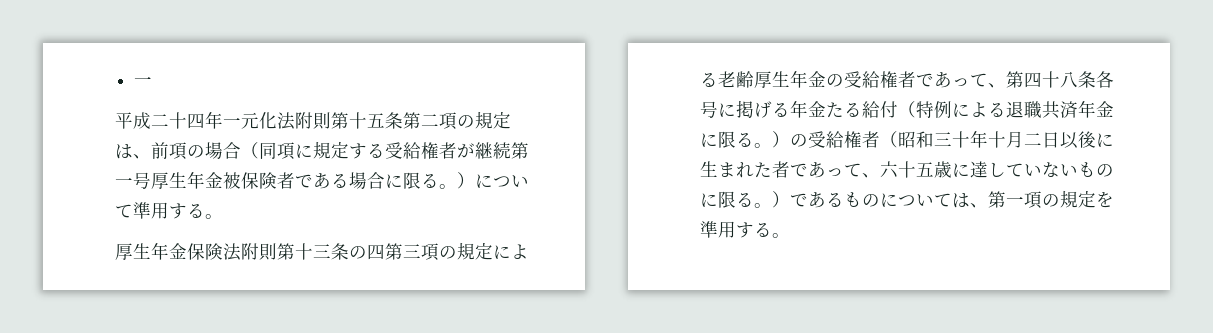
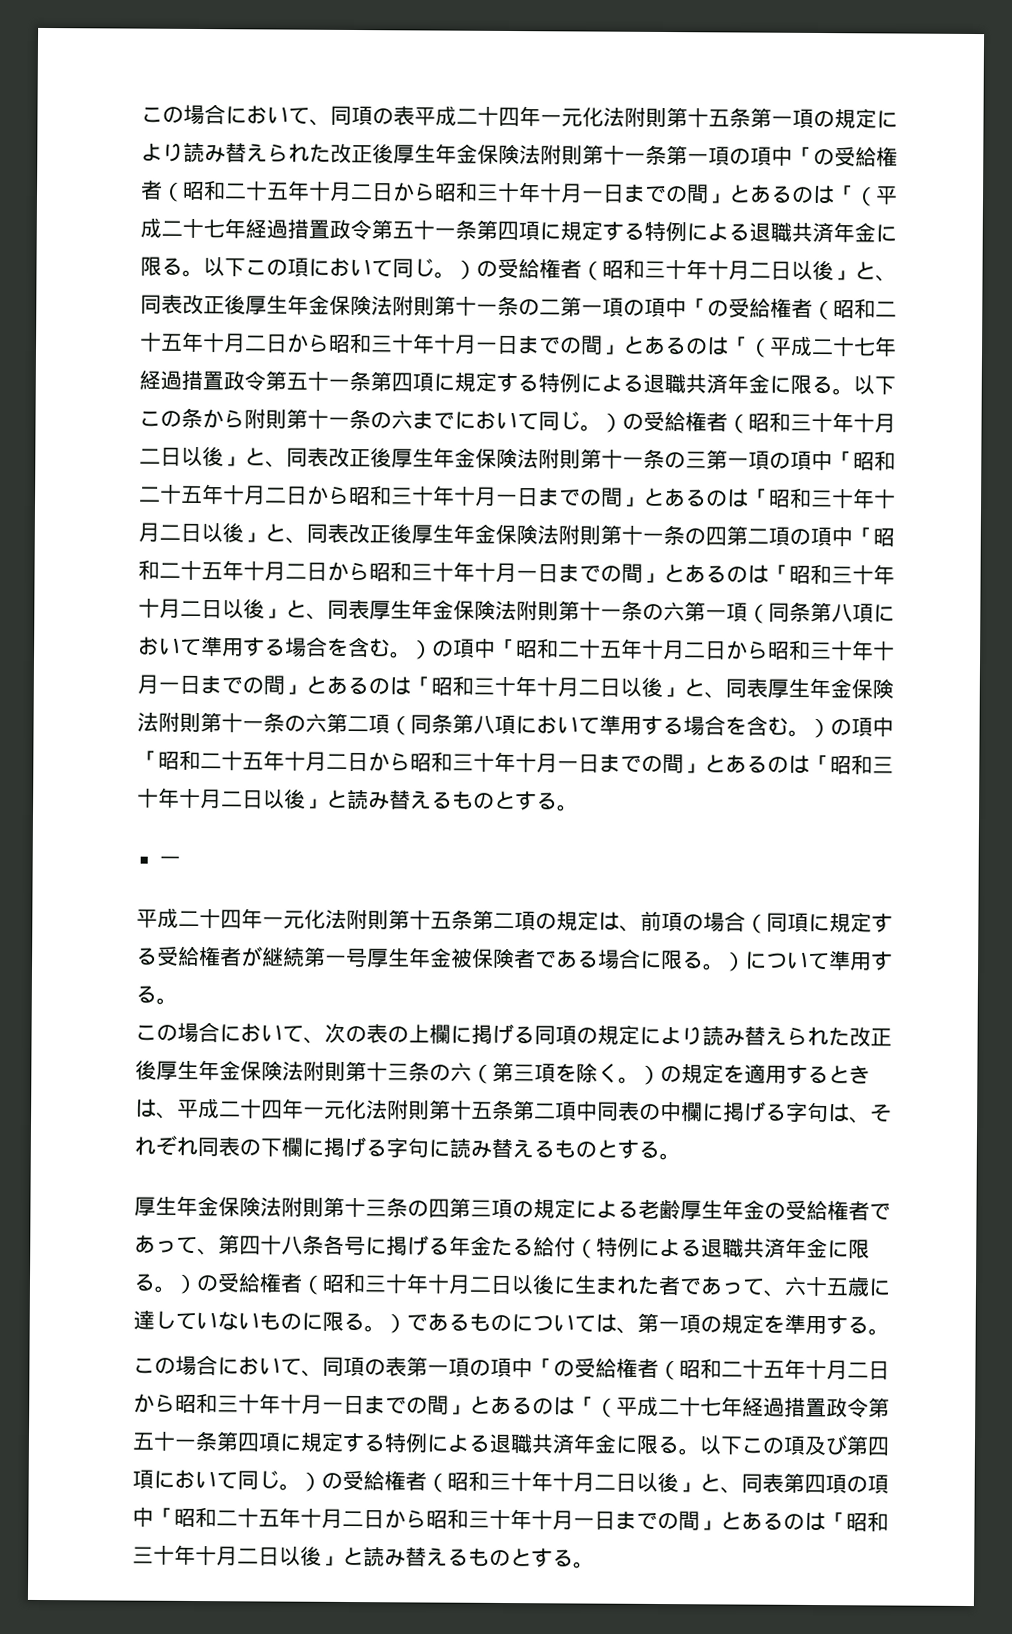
+ この場合において、同項の表平成二十四年一元化法附則第十五条第一項の規定により読み替えられた改正後厚生年金保険法附則第十一条第一項の項中「の受給権者（昭和二十五年十月二日から昭和三十年十月一日までの間」とあるのは「（平成二十七年経過措置政令第五十一条第四項に規定する特例による退職共済年金に限る。以下この項において同じ。）の受給権者（昭和三十年十月二日以後」と、同表改正後厚生年金保険法附則第十一条の二第一項の項中「の受給権者（昭和二十五年十月二日から昭和三十年十月一日までの間」とあるのは「（平成二十七年経過措置政令第五十一条第四項に規定する特例による退職共済年金に限る。以下この条から附則第十一条の六までにおいて同じ。）の受給権者（昭和三十年十月二日以後」と、同表改正後厚生年金保険法附則第十一条の三第一項の項中「昭和二十五年十月二日から昭和三十年十月一日までの間」とあるのは「昭和三十年十月二日以後」と、同表改正後厚生年金保険法附則第十一条の四第二項の項中「昭和二十五年十月二日から昭和三十年十月一日までの間」とあるのは「昭和三十年十月二日以後」と、同表厚生年金保険法附則第十一条の六第一項（同条第八項において準用する場合を含む。）の項中「昭和二十五年十月二日から昭和三十年十月一日までの間」とあるのは「昭和三十年十月二日以後」と、同表厚生年金保険法附則第十一条の六第二項（同条第八項において準用する場合を含む。）の項中「昭和二十五年十月二日から昭和三十年十月一日までの間」とあるのは「昭和三十年十月二日以後」と読み替えるものとする。
+ この場合において、次の表の上欄に掲げる同項の規定により読み替えられた改正後厚生年金保険法附則第十三条の六（第三項を除く。）の規定を適用するときは、平成二十四年一元化法附則第十五条第二項中同表の中欄に掲げる字句は、それぞれ同表の下欄に掲げる字句に読み替えるものとする。
+ この場合において、同項の表第一項の項中「の受給権者（昭和二十五年十月二日から昭和三十年十月一日までの間」とあるのは「（平成二十七年経過措置政令第五十一条第四項に規定する特例による退職共済年金に限る。以下この項及び第四項において同じ。）の受給権者（昭和三十年十月二日以後」と、同表第四項の項中「昭和二十五年十月二日から昭和三十年十月一日までの間」とあるのは「昭和三十年十月二日以後」と読み替えるものとする。

